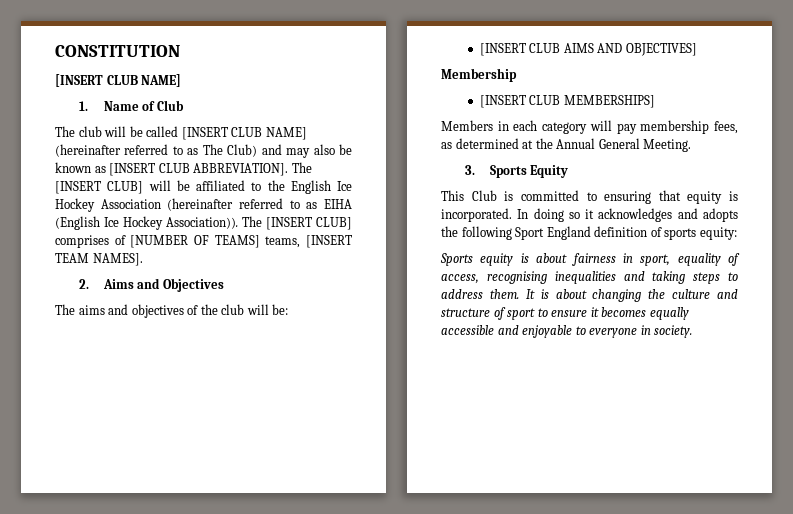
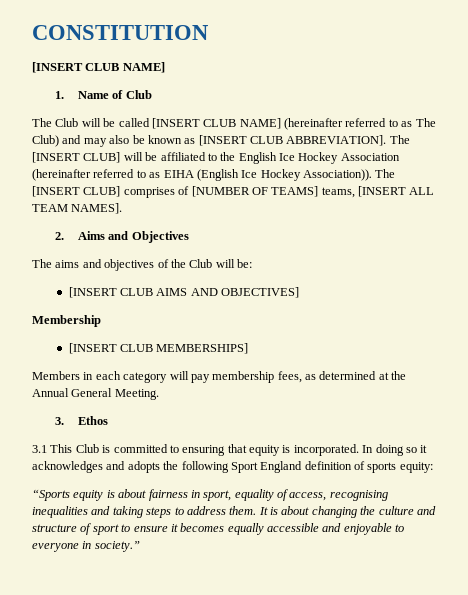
- The club will be called [INSERT CLUB NAME] (hereinafter referred to as The Club) and may also be known as [INSERT CLUB ABBREVIATION].
+ The Club will be called [INSERT CLUB NAME] (hereinafter referred to as The Club) and may also be known as [INSERT CLUB ABBREVIATION].
- The [INSERT CLUB] comprises of [NUMBER OF TEAMS] teams, [INSERT TEAM NAMES].
+ The [INSERT CLUB] comprises of [NUMBER OF TEAMS] teams, [INSERT ALL TEAM NAMES].
- The aims and objectives of the club will be:
+ The aims and objectives of the Club will be:
- 3. Sports Equity
- This Club is committed to ensuring that equity is incorporated.
+ 3. Ethos
+ 3.1 This Club is committed to ensuring that equity is incorporated.
- Sports equity is about fairness in sport, equality of access, recognising inequalities and taking steps to address them.
+ “Sports equity is about fairness in sport, equality of access, recognising inequalities and taking steps to address them.
- It is about changing the culture and structure of sport to ensure it becomes equally accessible and enjoyable to everyone in society.
+ It is about changing the culture and structure of sport to ensure it becomes equally accessible and enjoyable to everyone in society.”

